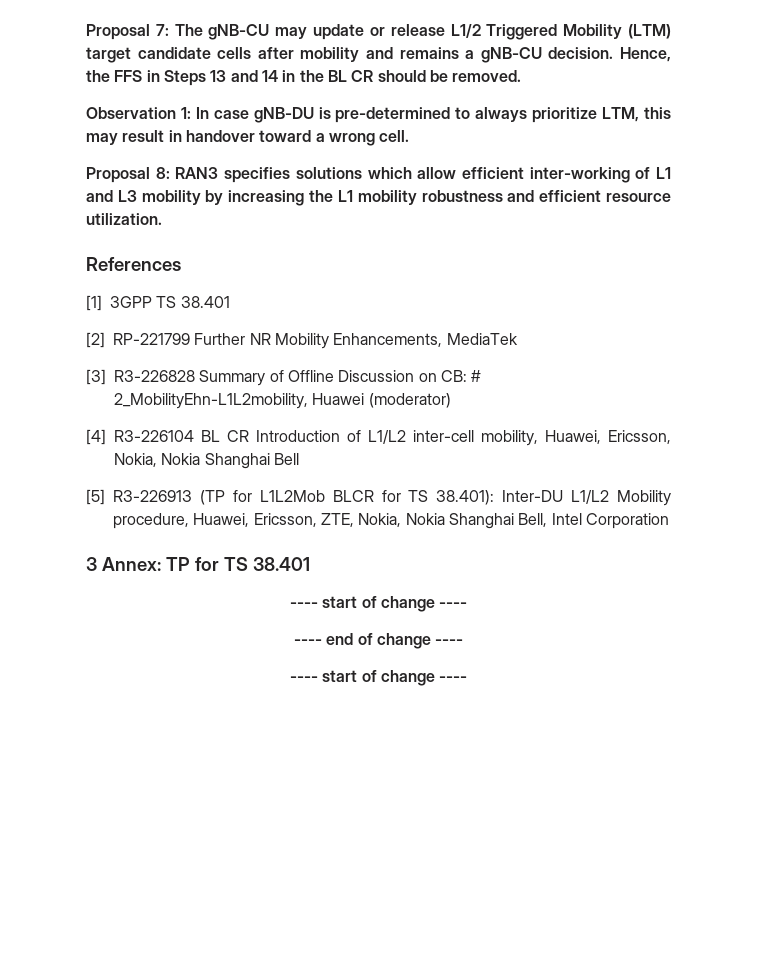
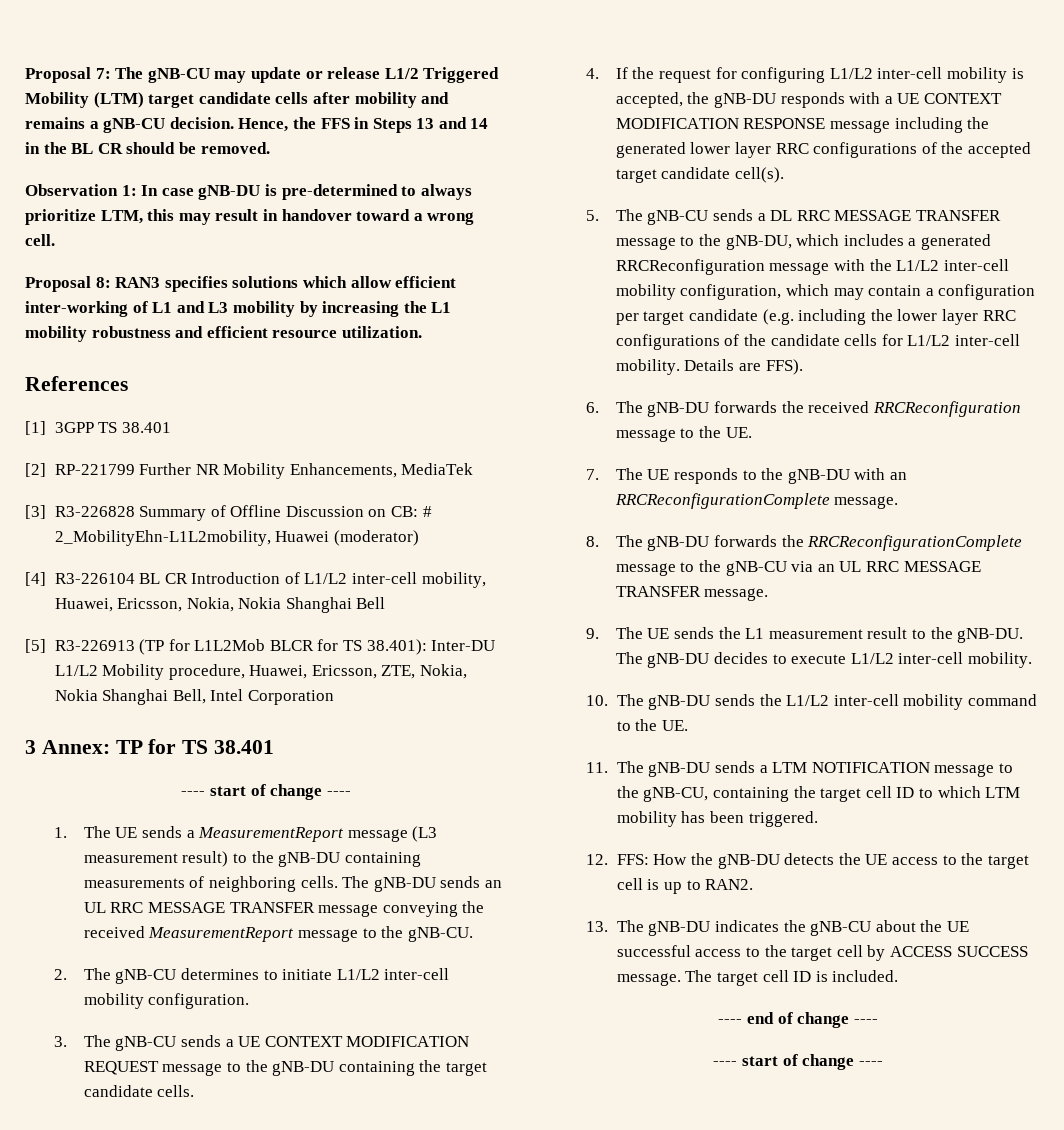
+ 1. The UE sends a MeasurementReport message (L3 measurement result) to the gNB-DU containing measurements of neighboring cells. The gNB-DU sends an UL RRC MESSAGE TRANSFER message conveying the received MeasurementReport message to the gNB-CU.
+ 2. The gNB-CU determines to initiate L1/L2 inter-cell mobility configuration.
+ 3. The gNB-CU sends a UE CONTEXT MODIFICATION REQUEST message to the gNB-DU containing the target candidate cells.
+ 4. If the request for configuring L1/L2 inter-cell mobility is accepted, the gNB-DU responds with a UE CONTEXT MODIFICATION RESPONSE message including the generated lower layer RRC configurations of the accepted target candidate cell(s).
+ 5. The gNB-CU sends a DL RRC MESSAGE TRANSFER message to the gNB-DU, which includes a generated RRCReconfiguration message with the L1/L2 inter-cell mobility configuration, which may contain a configuration per target candidate (e.g. including the lower layer RRC configurations of the candidate cells for L1/L2 inter-cell mobility. Details are FFS).
+ 6. The gNB-DU forwards the received RRCReconfiguration message to the UE.
+ 7. The UE responds to the gNB-DU with an RRCReconfigurationComplete message.
+ 8. The gNB-DU forwards the RRCReconfigurationComplete message to the gNB-CU via an UL RRC MESSAGE TRANSFER message.
+ 9. The UE sends the L1 measurement result to the gNB-DU. The gNB-DU decides to execute L1/L2 inter-cell mobility.
+ 10. The gNB-DU sends the L1/L2 inter-cell mobility command to the UE.
+ 11. The gNB-DU sends a LTM NOTIFICATION message to the gNB-CU, containing the target cell ID to which LTM mobility has been triggered.
+ 12. FFS: How the gNB-DU detects the UE access to the target cell is up to RAN2.
+ 13. The gNB-DU indicates the gNB-CU about the UE successful access to the target cell by ACCESS SUCCESS message. The target cell ID is included.

